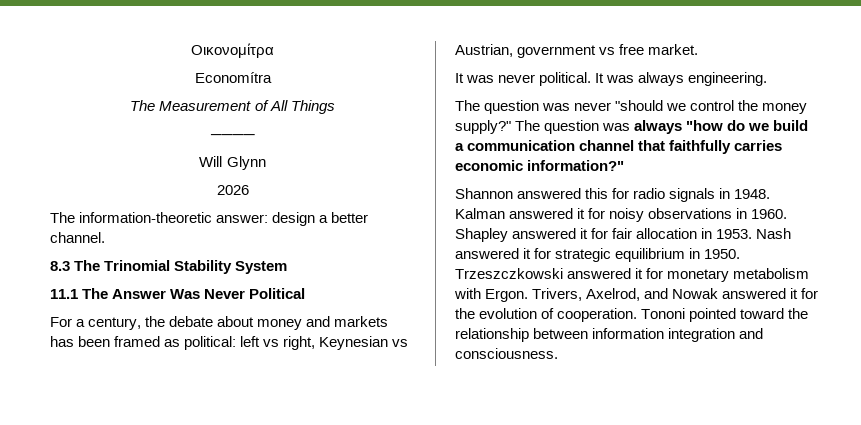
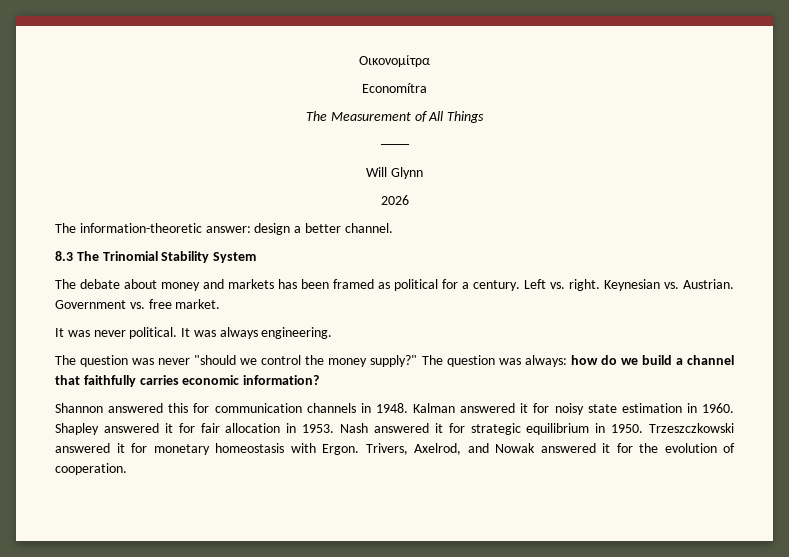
- 11.1 The Answer Was Never Political
- For a century, the debate about money and markets has been framed as political: left vs right, Keynesian vs Austrian, government vs free market.
+ The debate about money and markets has been framed as political for a century. Left vs. right. Keynesian vs. Austrian. Government vs. free market.
- The question was always "how do we build a communication channel that faithfully carries economic information?"
+ The question was always: how do we build a channel that faithfully carries economic information?
- Shannon answered this for radio signals in 1948.
+ Shannon answered this for communication channels in 1948.
- Kalman answered it for noisy observations in 1960.
+ Kalman answered it for noisy state estimation in 1960.
- Trzeszczkowski answered it for monetary metabolism with Ergon.
+ Trzeszczkowski answered it for monetary homeostasis with Ergon.
- Tononi pointed toward the relationship between information integration and consciousness.

